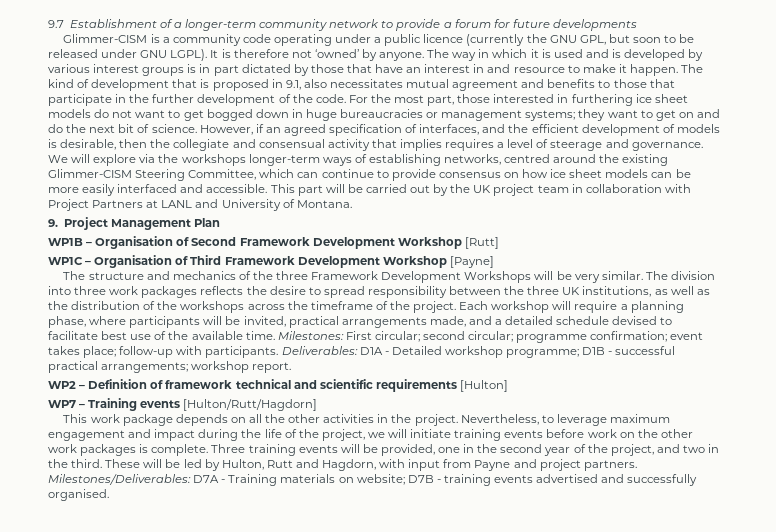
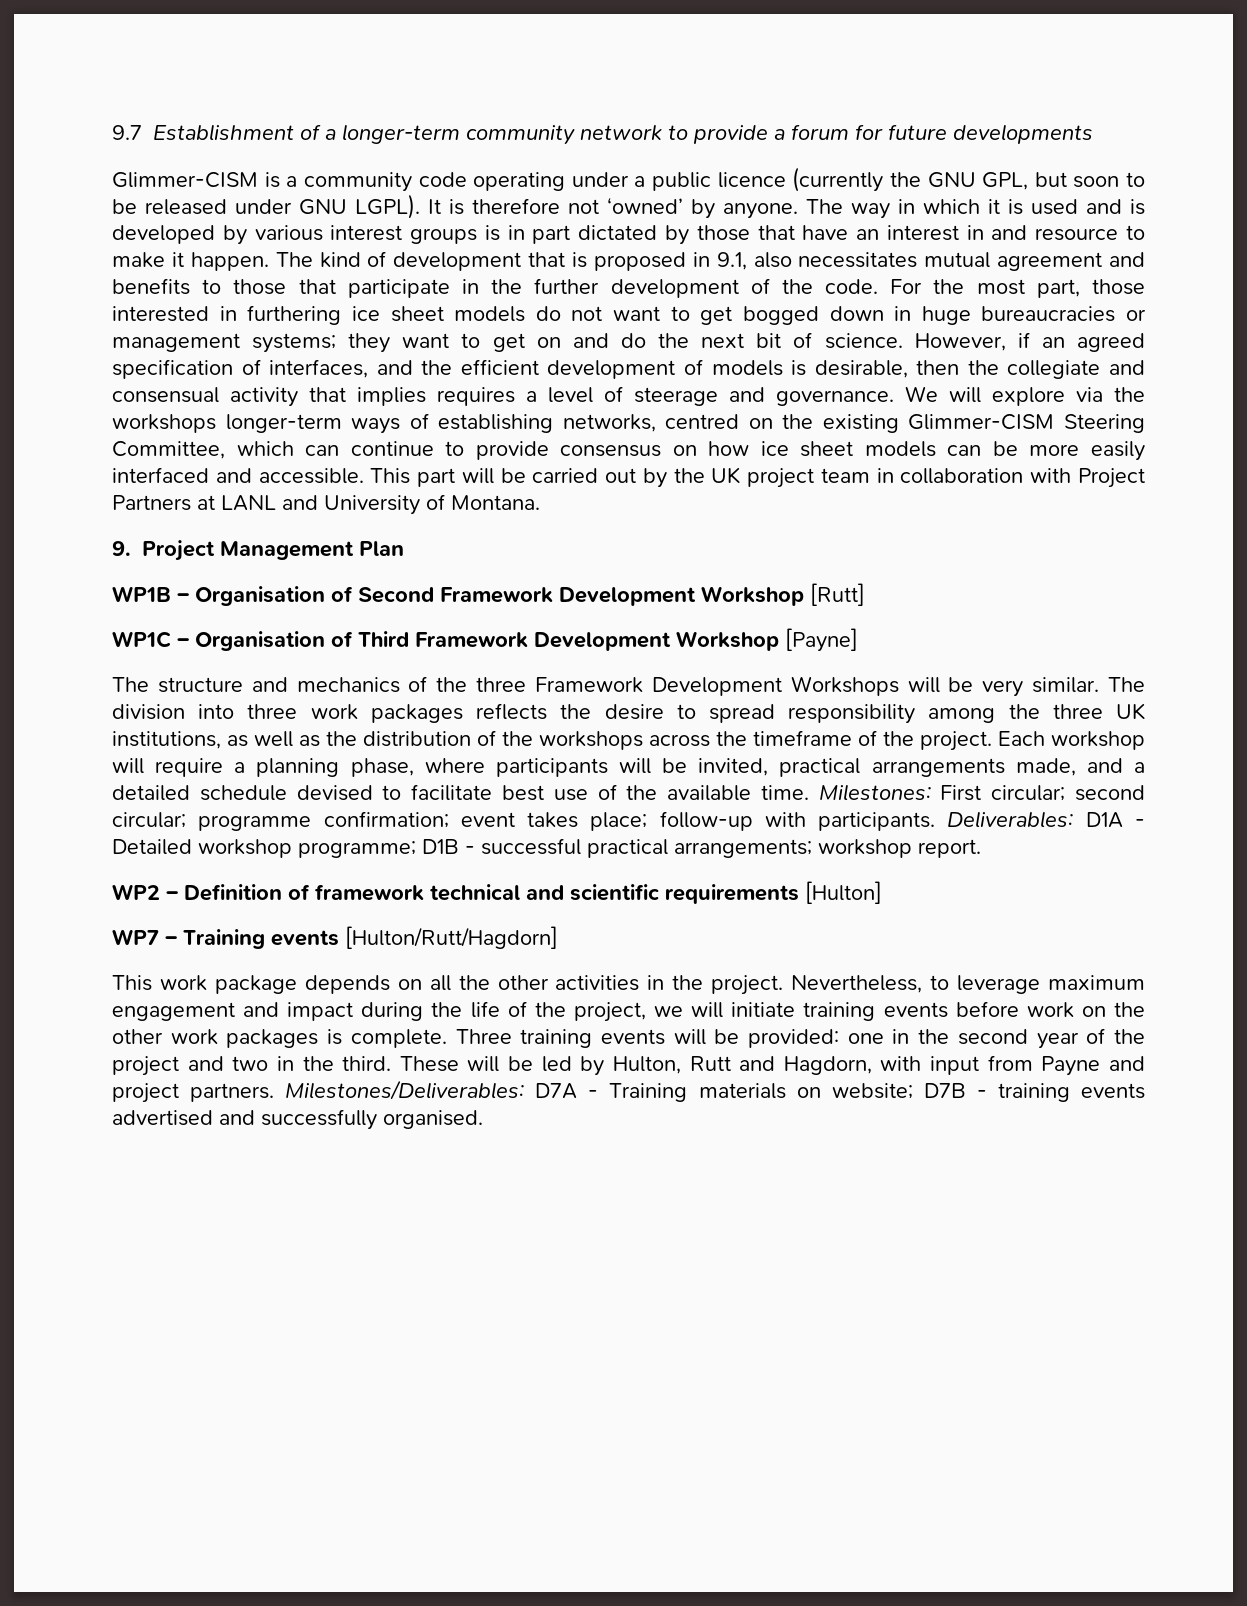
- We will explore via the workshops longer-term ways of establishing networks, centred around the existing Glimmer-CISM Steering Committee, which can continue to provide consensus on how ice sheet models can be more easily interfaced and accessible.
+ We will explore via the workshops longer-term ways of establishing networks, centred on the existing Glimmer-CISM Steering Committee, which can continue to provide consensus on how ice sheet models can be more easily interfaced and accessible.
- The division into three work packages reflects the desire to spread responsibility between the three UK institutions, as well as the distribution of the workshops across the timeframe of the project.
+ The division into three work packages reflects the desire to spread responsibility among the three UK institutions, as well as the distribution of the workshops across the timeframe of the project.
- Three training events will be provided, one in the second year of the project, and two in the third.
+ Three training events will be provided: one in the second year of the project and two in the third.

